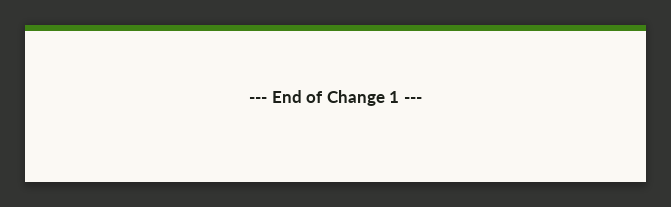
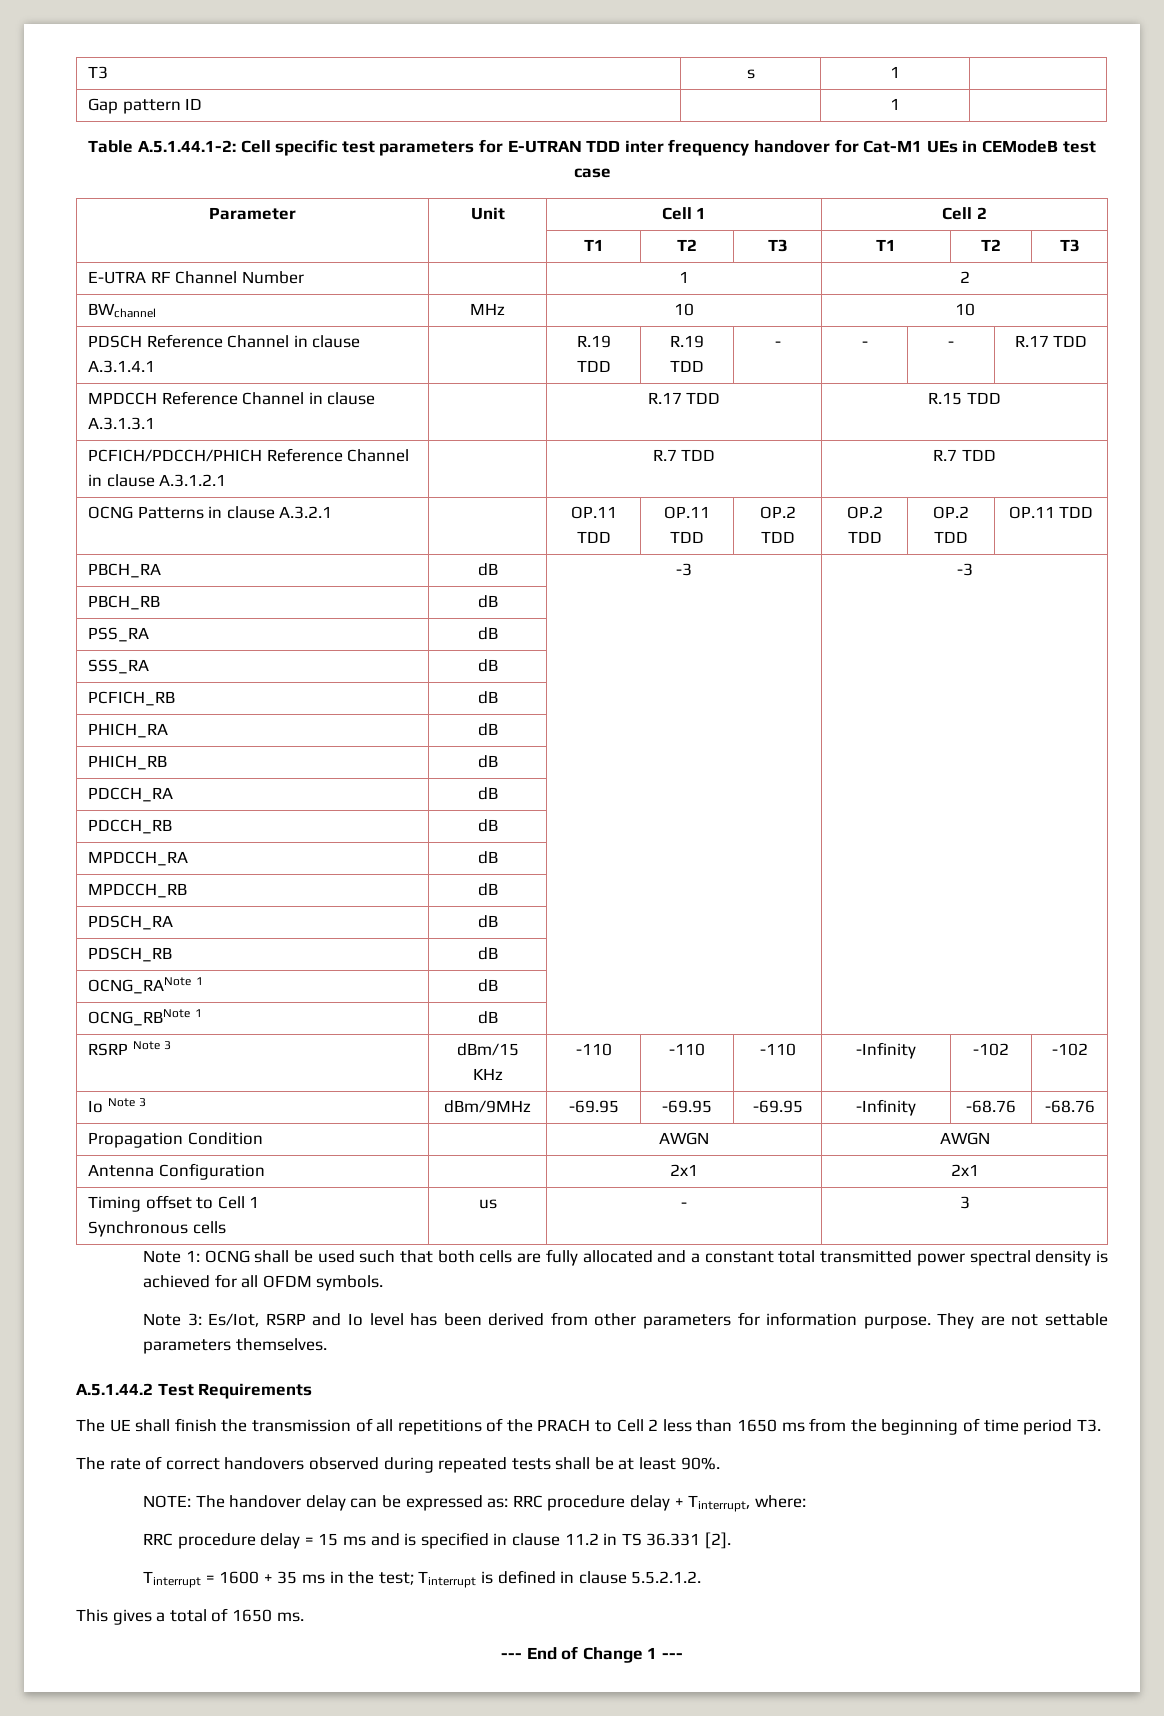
+ T3 | s | 1 |
+ Gap pattern ID | | 1 |
+ Table A.5.1.44.1-2: Cell specific test parameters for E-UTRAN TDD inter frequency handover for Cat-M1 UEs in CEModeB test case
+ Parameter | Unit | Cell 1 | Cell 2
+ | | T1 | T2 | T3 | T1 | T2 | T3
+ E-UTRA RF Channel Number | | 1 | 2
+ BWchannel | MHz | 10 | 10
+ PDSCH Reference Channel in clause A.3.1.4.1 | | R.19 TDD | R.19 TDD | - | - | - | R.17 TDD
+ MPDCCH Reference Channel in clause A.3.1.3.1 | | R.17 TDD | R.15 TDD
+ PCFICH/PDCCH/PHICH Reference Channel in clause A.3.1.2.1 | | R.7 TDD | R.7 TDD
+ OCNG Patterns in clause A.3.2.1 | | OP.11 TDD | OP.11 TDD | OP.2 TDD | OP.2 TDD | OP.2 TDD | OP.11 TDD
+ PBCH_RA | dB | -3 | -3
+ PBCH_RB | dB | |
+ PSS_RA | dB | |
+ SSS_RA | dB | |
+ PCFICH_RB | dB | |
+ PHICH_RA | dB | |
+ PHICH_RB | dB | |
+ PDCCH_RA | dB | |
+ PDCCH_RB | dB | |
+ MPDCCH_RA | dB | |
+ MPDCCH_RB | dB | |
+ PDSCH_RA | dB | |
+ PDSCH_RB | dB | |
+ OCNG_RANote 1 | dB | |
+ OCNG_RBNote 1 | dB | |
+ RSRP Note 3 | dBm/15 KHz | -110 | -110 | -110 | -Infinity | -102 | -102
+ Io Note 3 | dBm/9MHz | -69.95 | -69.95 | -69.95 | -Infinity | -68.76 | -68.76
+ Propagation Condition | | AWGN | AWGN
+ Antenna Configuration | | 2x1 | 2x1
+ Timing offset to Cell 1
+ Synchronous cells | us | - | 3
+ Note 1: OCNG shall be used such that both cells are fully allocated and a constant total transmitted power spectral density is achieved for all OFDM symbols.
+ Note 3: Es/Iot, RSRP and Io level has been derived from other parameters for information purpose. They are not settable parameters themselves.
+ A.5.1.44.2 Test Requirements
+ The UE shall finish the transmission of all repetitions of the PRACH to Cell 2 less than 1650 ms from the beginning of time period T3.
+ The rate of correct handovers observed during repeated tests shall be at least 90%.
+ NOTE: The handover delay can be expressed as: RRC procedure delay + Tinterrupt, where:
+ RRC procedure delay = 15 ms and is specified in clause 11.2 in TS 36.331 [2].
+ Tinterrupt = 1600 + 35 ms in the test; Tinterrupt is defined in clause 5.5.2.1.2.
+ This gives a total of 1650 ms.

